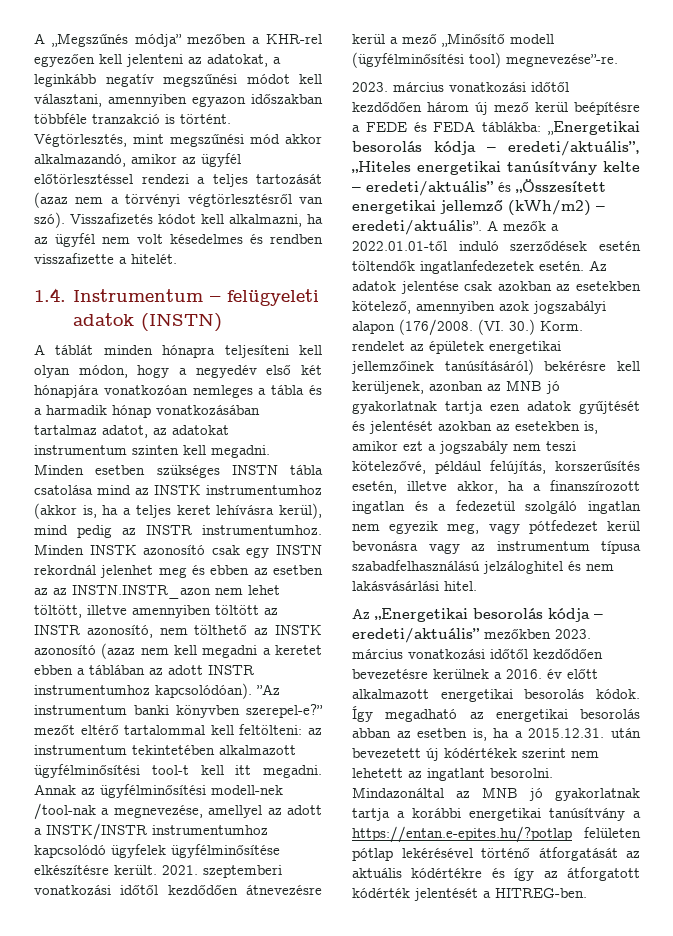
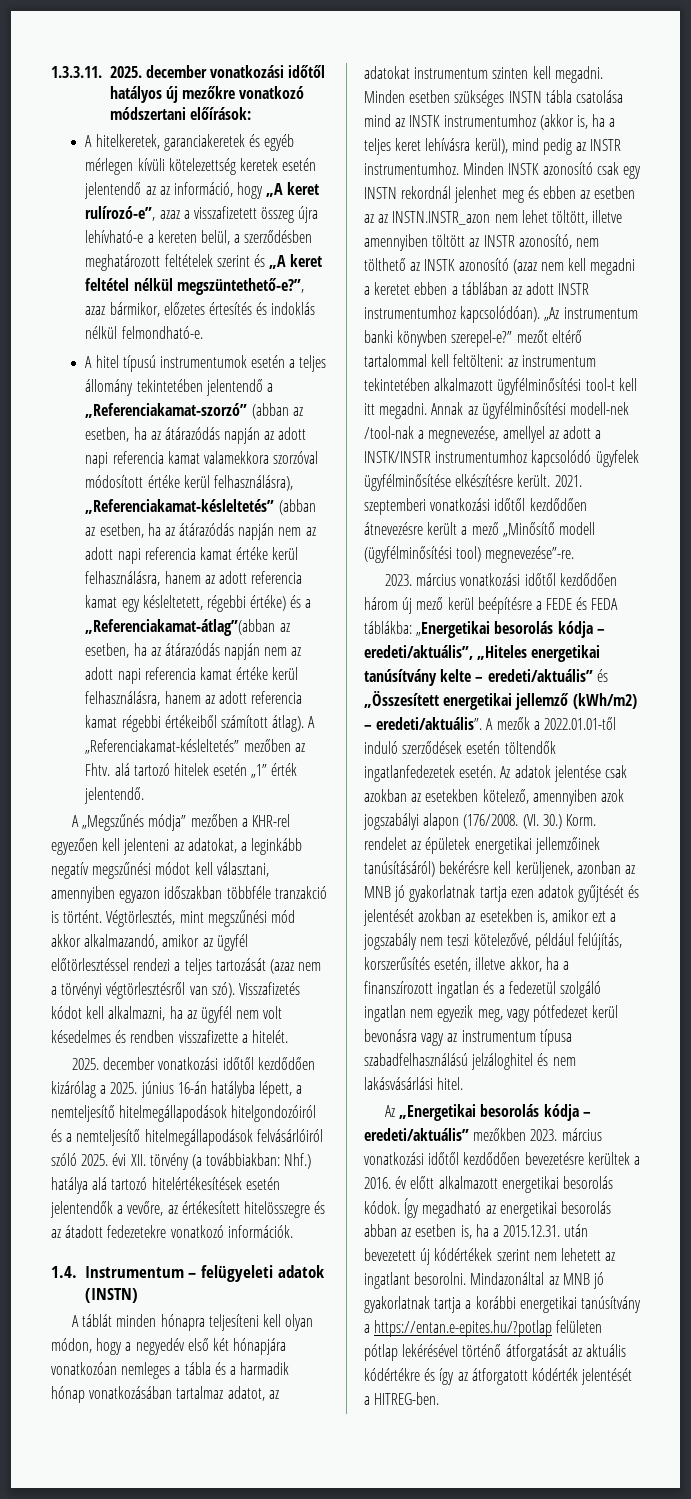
+ 1.3.3.11. 2025. december vonatkozási időtől hatályos új mezőkre vonatkozó módszertani előírások:
+ A hitelkeretek, garanciakeretek és egyéb mérlegen kívüli kötelezettség keretek esetén jelentendő az az információ, hogy „A keret rulírozó-e”, azaz a visszafizetett összeg újra lehívható-e a kereten belül, a szerződésben meghatározott feltételek szerint és „A keret feltétel nélkül megszüntethető-e?”, azaz bármikor, előzetes értesítés és indoklás nélkül felmondható-e.
+ A hitel típusú instrumentumok esetén a teljes állomány tekintetében jelentendő a „Referenciakamat-szorzó” (abban az esetben, ha az átárazódás napján az adott napi referencia kamat valamekkora szorzóval módosított értéke kerül felhasználásra), „Referenciakamat-késleltetés” (abban az esetben, ha az átárazódás napján nem az adott napi referencia kamat értéke kerül felhasználásra, hanem az adott referencia kamat egy késleltetett, régebbi értéke) és a „Referenciakamat-átlag”(abban az esetben, ha az átárazódás napján nem az adott napi referencia kamat értéke kerül felhasználásra, hanem az adott referencia kamat régebbi értékeiből számított átlag). A „Referenciakamat-késleltetés” mezőben az Fhtv. alá tartozó hitelek esetén „1” érték jelentendő.
+ 2025. december vonatkozási időtől kezdődően kizárólag a 2025. június 16-án hatályba lépett, a nemteljesítő hitelmegállapodások hitelgondozóiról és a nemteljesítő hitelmegállapodások felvásárlóiról szóló 2025. évi XII. törvény (a továbbiakban: Nhf.) hatálya alá tartozó hitelértékesítések esetén jelentendők a vevőre, az értékesített hitelösszegre és az átadott fedezetekre vonatkozó információk.
- Minden INSTK azonosító csak egy INSTN rekordnál jelenhet meg és ebben az esetben az az INSTN.INSTR_azon nem lehet töltött, illetve amennyiben töltött az INSTR azonosító, nem tölthető az INSTK azonosító (azaz nem kell megadni a keretet ebben a táblában az adott INSTR instrumentumhoz kapcsolódóan). ”Az instrumentum banki könyvben szerepel-e?” mezőt eltérő tartalommal kell feltölteni:
+ Minden INSTK azonosító csak egy INSTN rekordnál jelenhet meg és ebben az esetben az az INSTN.INSTR_azon nem lehet töltött, illetve amennyiben töltött az INSTR azonosító, nem tölthető az INSTK azonosító (azaz nem kell megadni a keretet ebben a táblában az adott INSTR instrumentumhoz kapcsolódóan). „Az instrumentum banki könyvben szerepel-e?” mezőt eltérő tartalommal kell feltölteni:
- 2021. szeptemberi vonatkozási időtől kezdődően átnevezésre kerül a mező „Minősítő modell (ügyfélminősítési tool) megnevezése”-re.
+ 2021. szeptemberi vonatkozási időtől kezdődően átnevezésre került a mező „Minősítő modell (ügyfélminősítési tool) megnevezése”-re.
- Az „Energetikai besorolás kódja – eredeti/aktuális” mezőkben 2023. március vonatkozási időtől kezdődően bevezetésre kerülnek a 2016. év előtt alkalmazott energetikai besorolás kódok.
+ Az „Energetikai besorolás kódja – eredeti/aktuális” mezőkben 2023. március vonatkozási időtől kezdődően bevezetésre kerültek a 2016. év előtt alkalmazott energetikai besorolás kódok.

